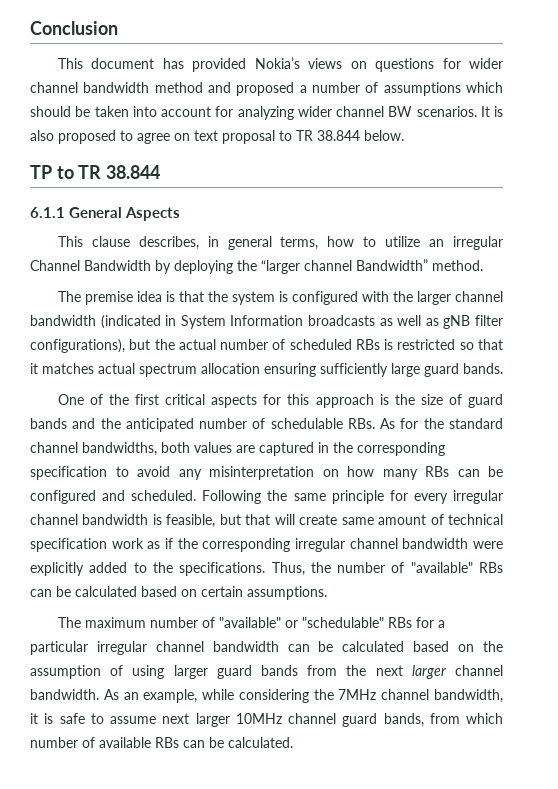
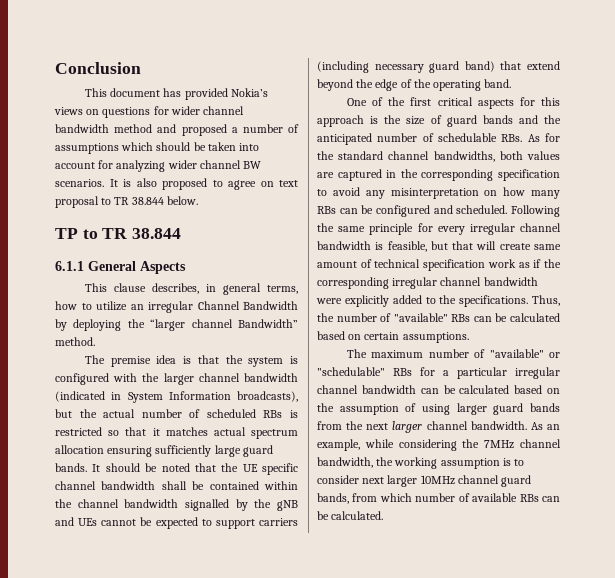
- The premise idea is that the system is configured with the larger channel bandwidth (indicated in System Information broadcasts as well as gNB filter configurations), but the actual number of scheduled RBs is restricted so that it matches actual spectrum allocation ensuring sufficiently large guard bands.
+ The premise idea is that the system is configured with the larger channel bandwidth (indicated in System Information broadcasts), but the actual number of scheduled RBs is restricted so that it matches actual spectrum allocation ensuring sufficiently large guard bands. It should be noted that the UE specific channel bandwidth shall be contained within the channel bandwidth signalled by the gNB and UEs cannot be expected to support carriers (including necessary guard band) that extend beyond the edge of the operating band.
- As an example, while considering the 7MHz channel bandwidth, it is safe to assume next larger 10MHz channel guard bands, from which number of available RBs can be calculated.
+ As an example, while considering the 7MHz channel bandwidth, the working assumption is to consider next larger 10MHz channel guard bands, from which number of available RBs can be calculated.

